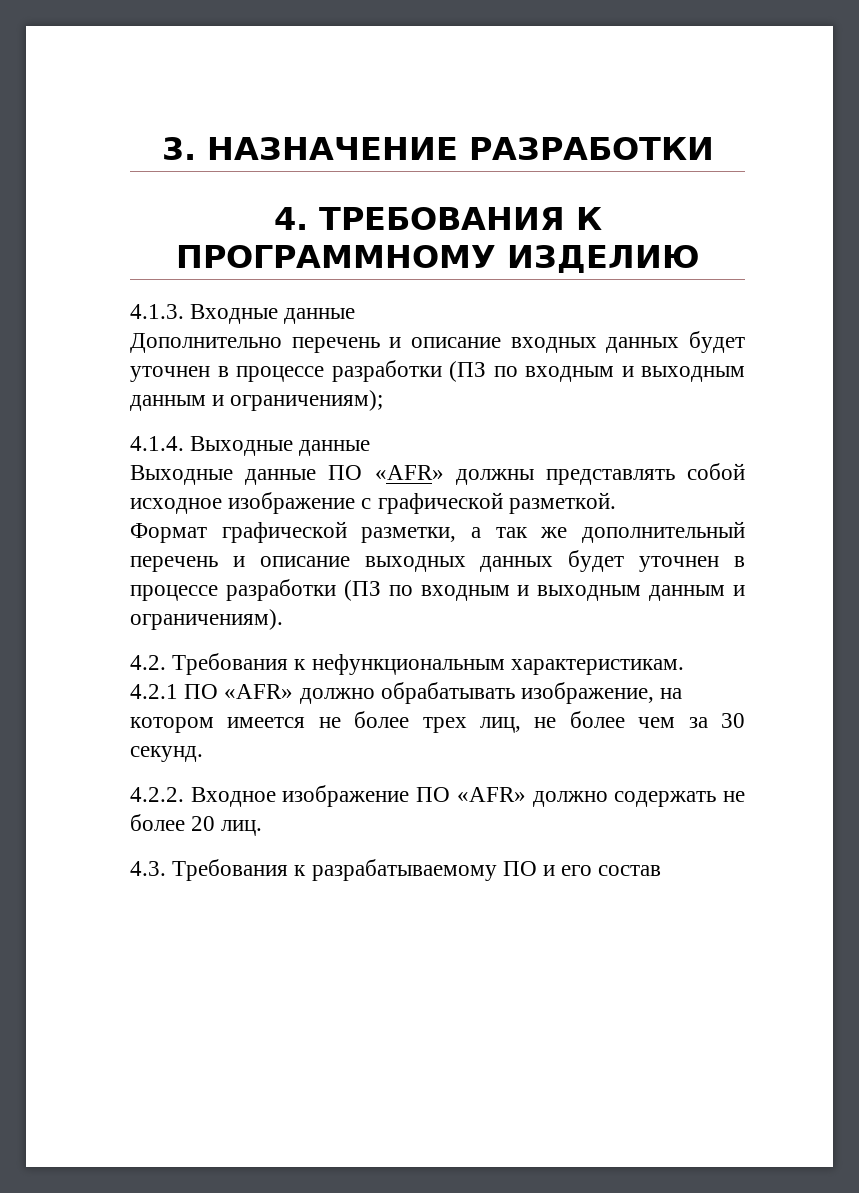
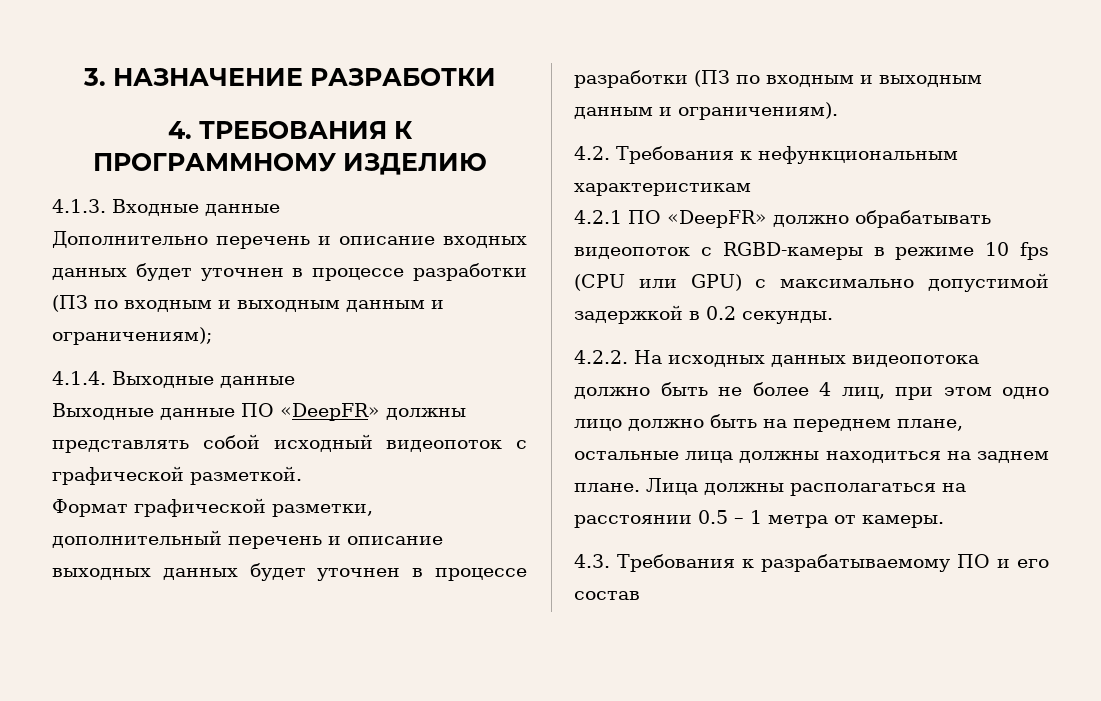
- Выходные данные ПО «AFR» должны представлять собой исходное изображение с графической разметкой.
+ Выходные данные ПО «DeepFR» должны представлять собой исходный видеопоток с графической разметкой.
- Формат графической разметки, а так же дополнительный перечень и описание выходных данных будет уточнен в процессе разработки (ПЗ по входным и выходным данным и ограничениям).
+ Формат графической разметки, дополнительный перечень и описание выходных данных будет уточнен в процессе разработки (ПЗ по входным и выходным данным и ограничениям).
- 4.2. Требования к нефункциональным характеристикам.
+ 4.2. Требования к нефункциональным характеристикам
- 4.2.1 ПО «AFR» должно обрабатывать изображение, на котором имеется не более трех лиц, не более чем за 30 секунд.
- 4.2.2. Входное изображение ПО «AFR» должно содержать не более 20 лиц.
+ 4.2.1 ПО «DeepFR» должно обрабатывать видеопоток с RGBD-камеры в режиме 10 fps (CPU или GPU) с максимально допустимой задержкой в 0.2 секунды.
+ 4.2.2. На исходных данных видеопотока должно быть не более 4 лиц, при этом одно лицо должно быть на переднем плане, остальные лица должны находиться на заднем плане. Лица должны располагаться на расстоянии 0.5 – 1 метра от камеры.

